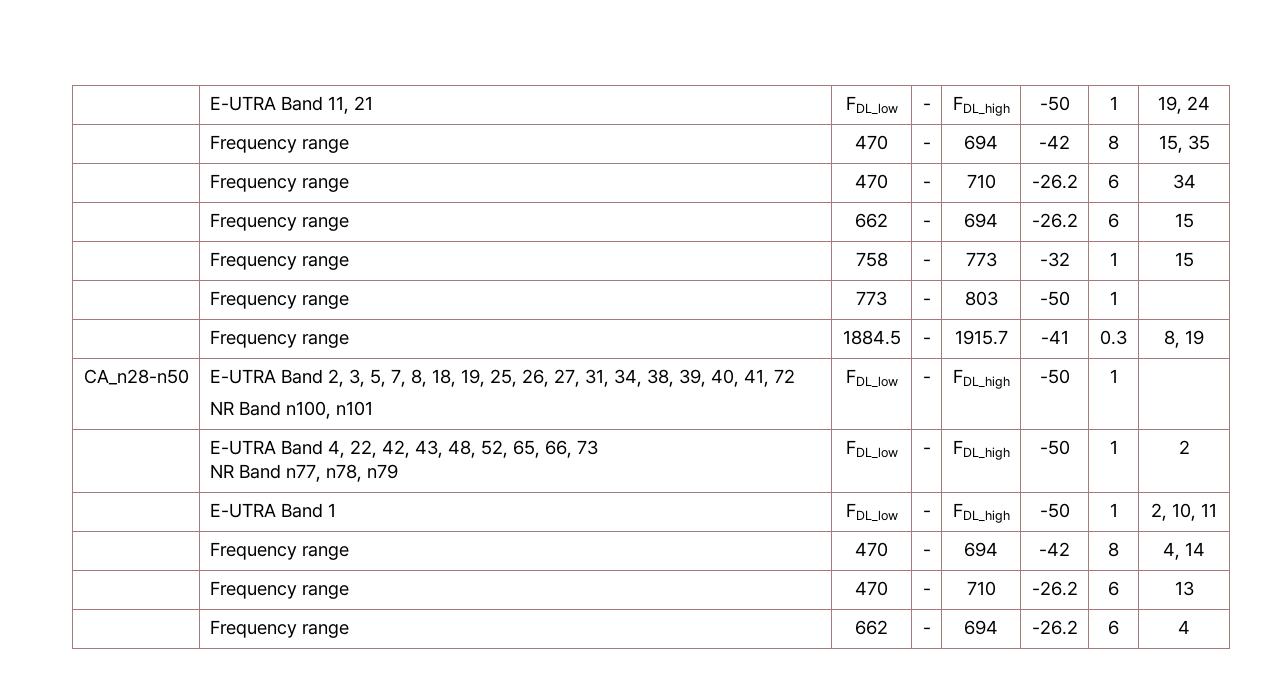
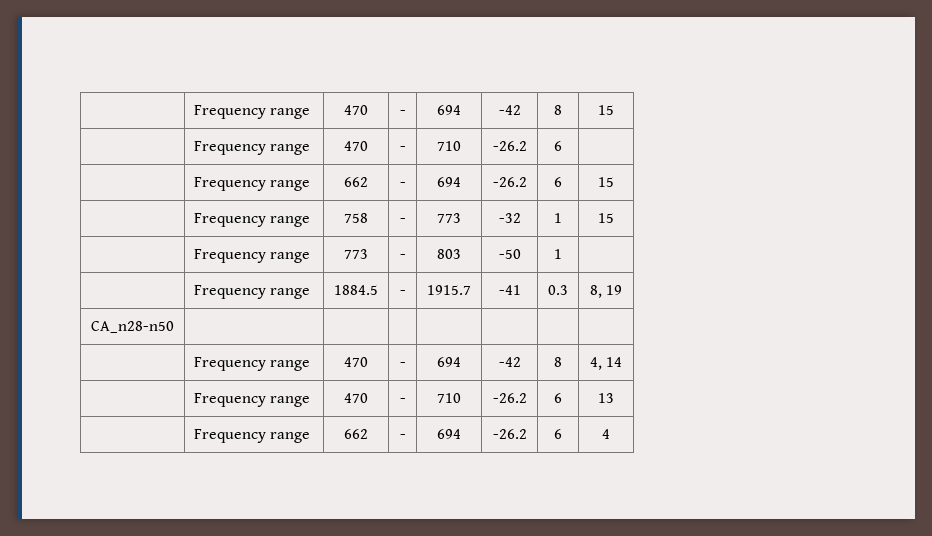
- | E-UTRA Band 11, 21 | FDL_low | - | FDL_high | -50 | 1 | 19, 24
- | Frequency range | 470 | - | 694 | -42 | 8 | 15, 35
- | Frequency range | 470 | - | 710 | -26.2 | 6 | 34
+ | Frequency range | 470 | - | 694 | -42 | 8 | 15
+ | Frequency range | 470 | - | 710 | -26.2 | 6 |
- CA_n28-n50 | E-UTRA Band 2, 3, 5, 7, 8, 18, 19, 25, 26, 27, 31, 34, 38, 39, 40, 41, 72
- NR Band n100, n101 | FDL_low | - | FDL_high | -50 | 1 |
- | E-UTRA Band 4, 22, 42, 43, 48, 52, 65, 66, 73
- NR Band n77, n78, n79 | FDL_low | - | FDL_high | -50 | 1 | 2
- | E-UTRA Band 1 | FDL_low | - | FDL_high | -50 | 1 | 2, 10, 11
+ CA_n28-n50 | | | | | | |

